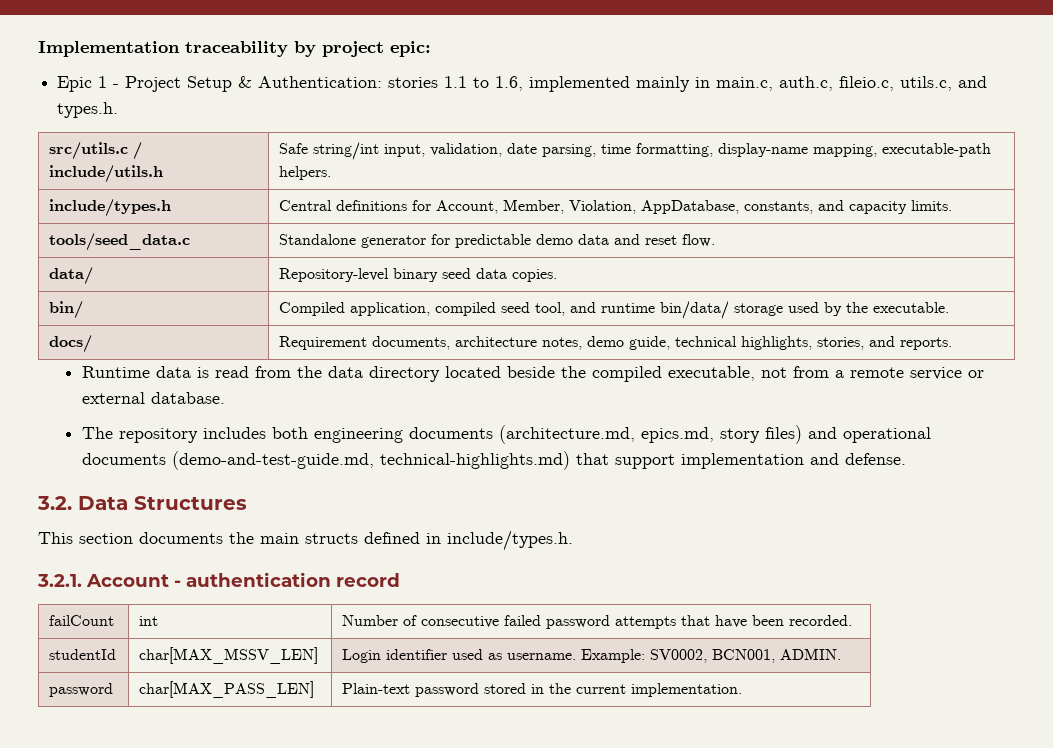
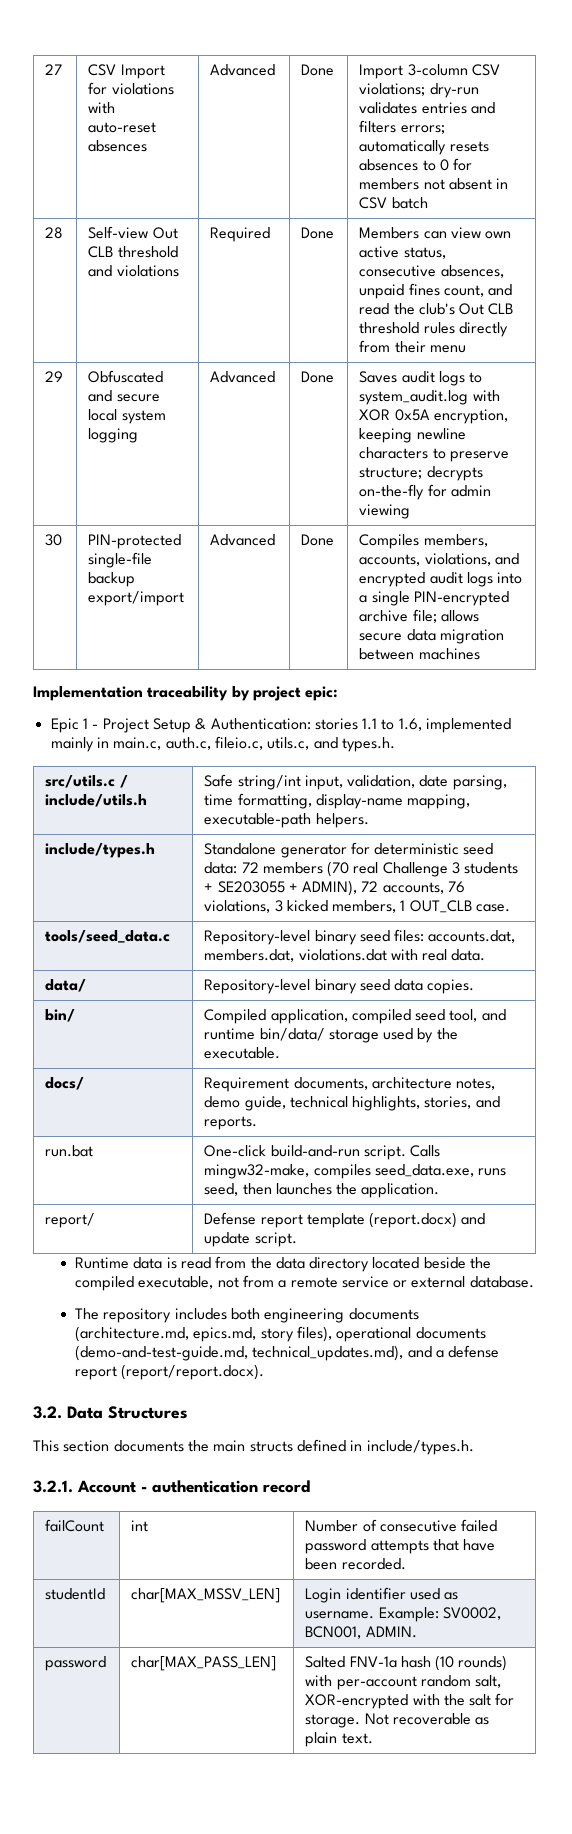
+ 27 | CSV Import for violations with auto-reset absences | Advanced | Done | Import 3-column CSV violations; dry-run validates entries and filters errors; automatically resets absences to 0 for members not absent in CSV batch
+ 28 | Self-view Out CLB threshold and violations | Required | Done | Members can view own active status, consecutive absences, unpaid fines count, and read the club's Out CLB threshold rules directly from their menu
+ 29 | Obfuscated and secure local system logging | Advanced | Done | Saves audit logs to system_audit.log with XOR 0x5A encryption, keeping newline characters to preserve structure; decrypts on-the-fly for admin viewing
+ 30 | PIN-protected single-file backup export/import | Advanced | Done | Compiles members, accounts, violations, and encrypted audit logs into a single PIN-encrypted archive file; allows secure data migration between machines
- include/types.h | Central definitions for Account, Member, Violation, AppDatabase, constants, and capacity limits.
- tools/seed_data.c | Standalone generator for predictable demo data and reset flow.
+ include/types.h | Standalone generator for deterministic seed data: 72 members (70 real Challenge 3 students + SE203055 + ADMIN), 72 accounts, 76 violations, 3 kicked members, 1 OUT_CLB case.
+ tools/seed_data.c | Repository-level binary seed files: accounts.dat, members.dat, violations.dat with real data.
+ run.bat | One-click build-and-run script. Calls mingw32-make, compiles seed_data.exe, runs seed, then launches the application.
+ report/ | Defense report template (report.docx) and update script.
- The repository includes both engineering documents (architecture.md, epics.md, story files) and operational documents (demo-and-test-guide.md, technical-highlights.md) that support implementation and defense.
+ The repository includes both engineering documents (architecture.md, epics.md, story files), operational documents (demo-and-test-guide.md, technical_updates.md), and a defense report (report/report.docx).
- password | char[MAX_PASS_LEN] | Plain-text password stored in the current implementation.
+ password | char[MAX_PASS_LEN] | Salted FNV-1a hash (10 rounds) with per-account random salt, XOR-encrypted with the salt for storage. Not recoverable as plain text.

